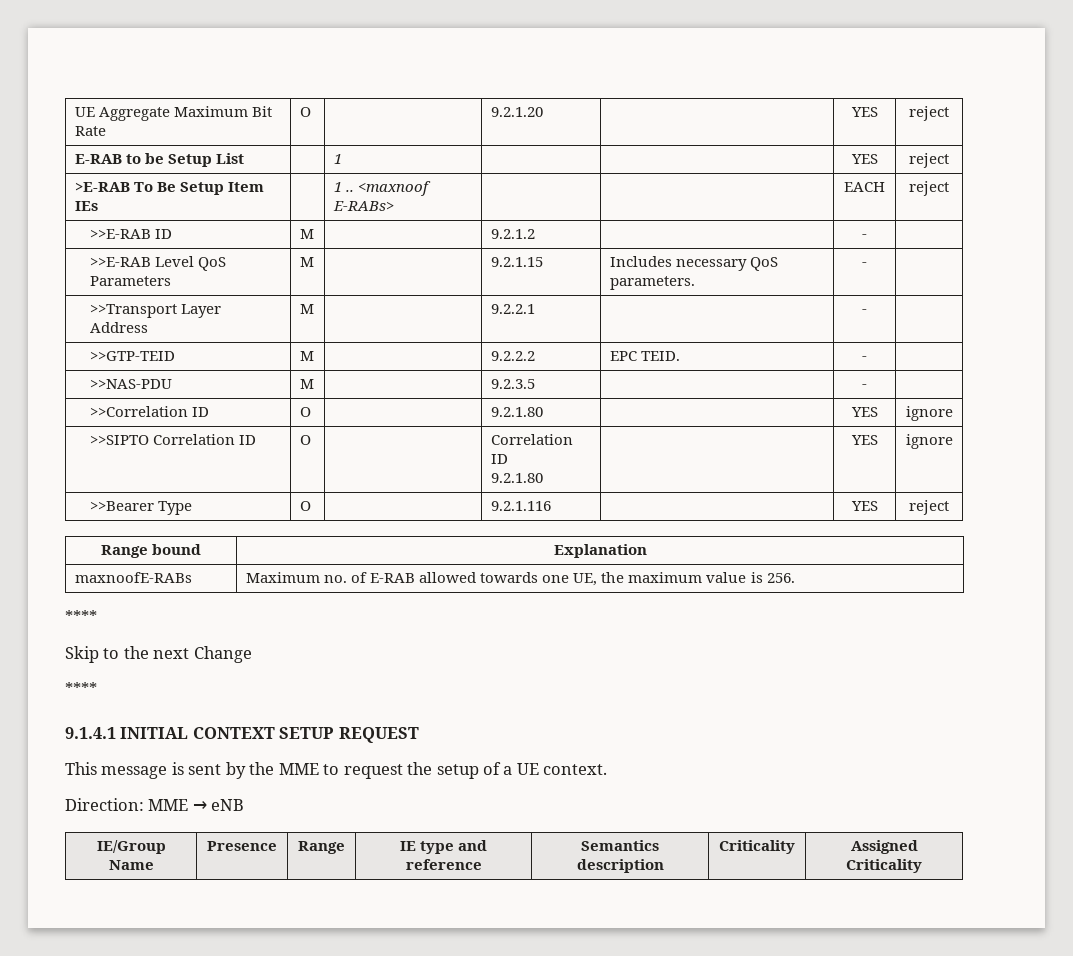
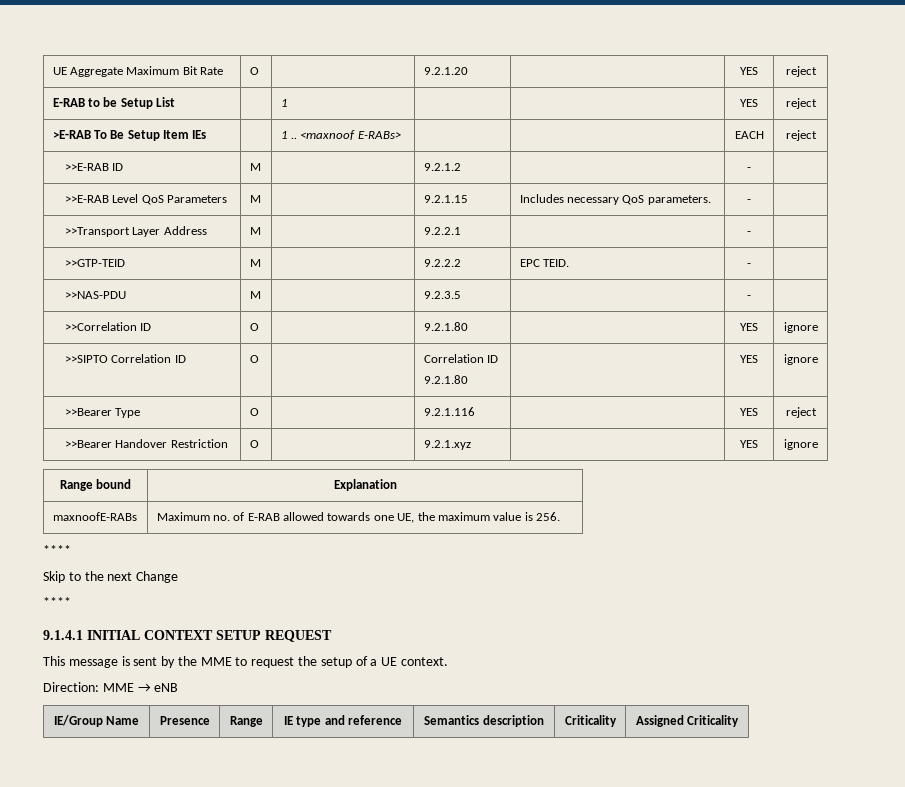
+ >>Bearer Handover Restriction | O | | 9.2.1.xyz | | YES | ignore

